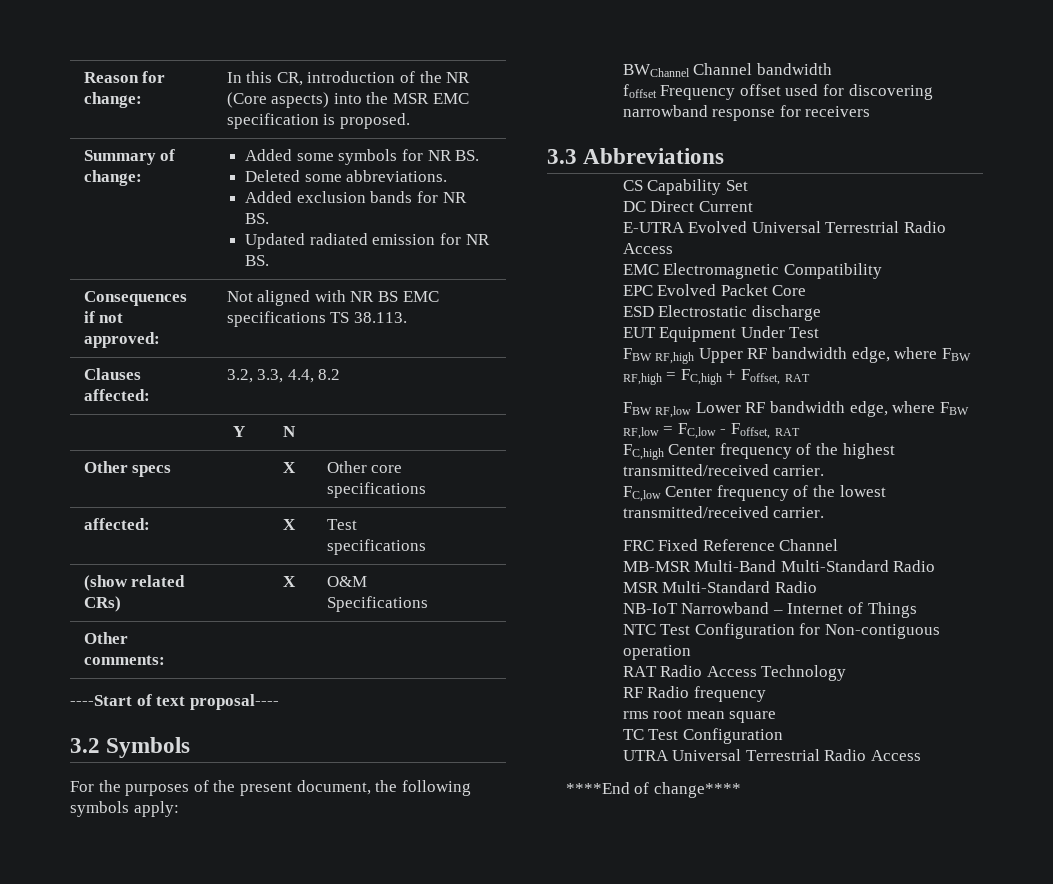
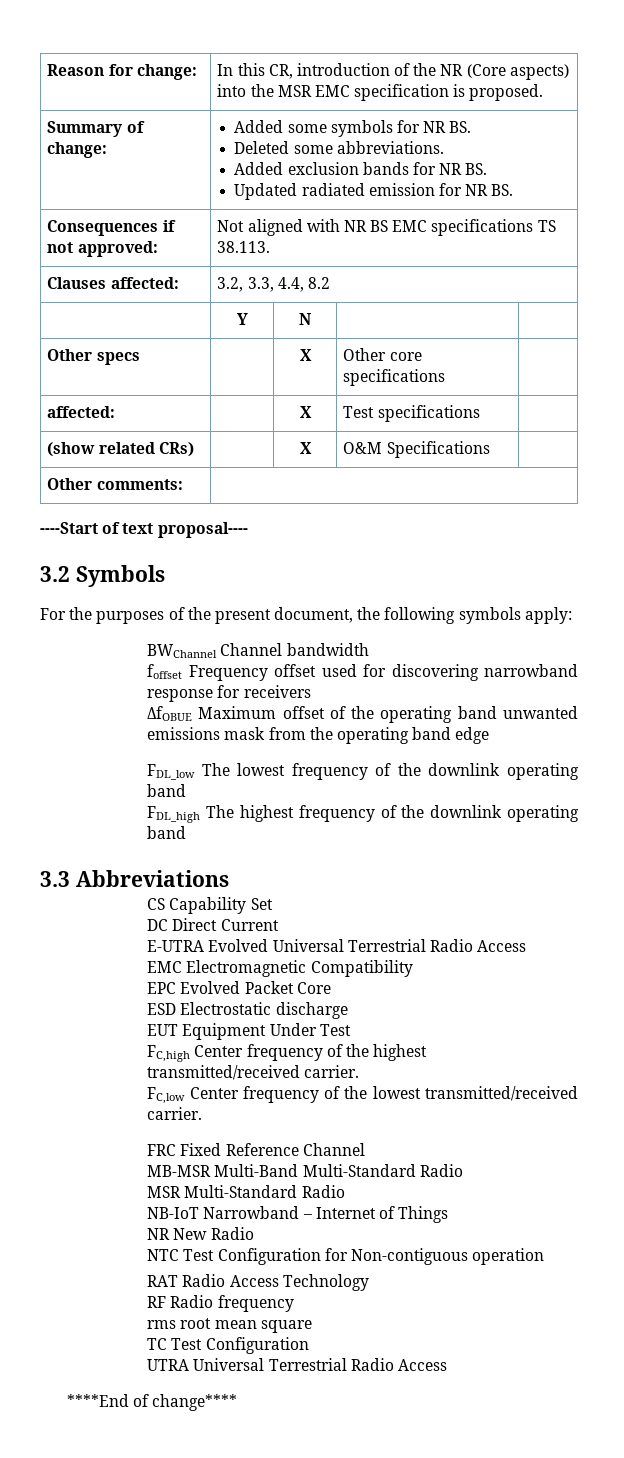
+ ΔfOBUE Maximum offset of the operating band unwanted emissions mask from the operating band edge
+ FDL_low The lowest frequency of the downlink operating band
+ FDL_high The highest frequency of the downlink operating band
- FBW RF,high Upper RF bandwidth edge, where FBW RF,high = FC,high + Foffset, RAT
- FBW RF,low Lower RF bandwidth edge, where FBW RF,low = FC,low - Foffset, RAT
+ NR New Radio

